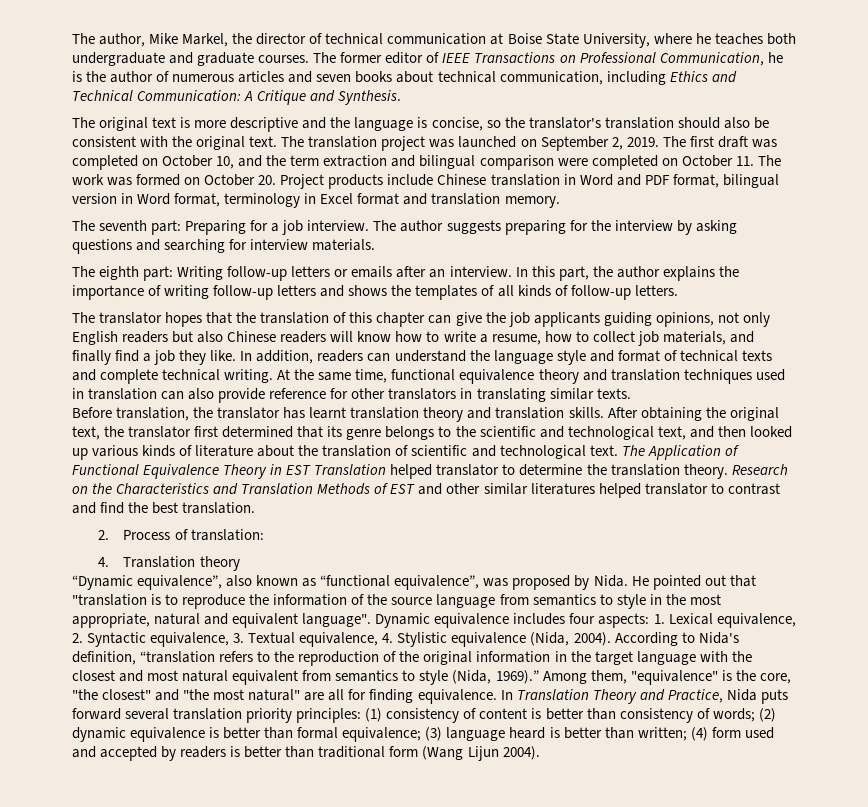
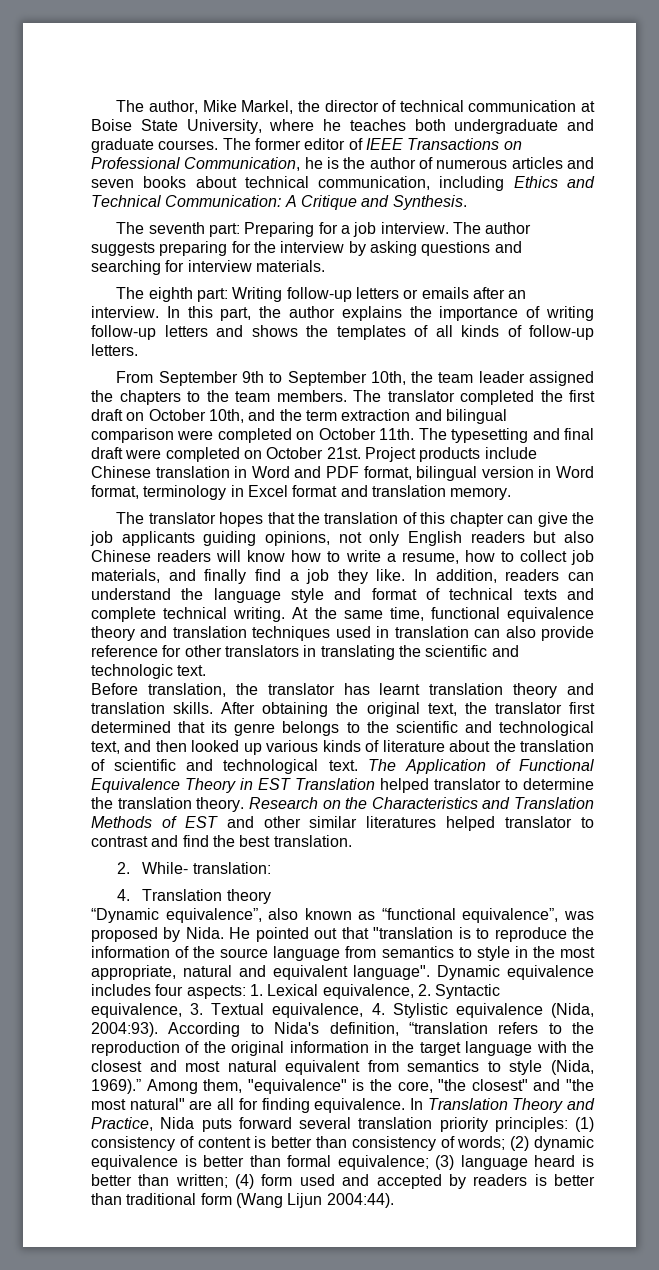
- The original text is more descriptive and the language is concise, so the translator's translation should also be consistent with the original text. The translation project was launched on September 2, 2019. The first draft was completed on October 10, and the term extraction and bilingual comparison were completed on October 11. The work was formed on October 20. Project products include Chinese translation in Word and PDF format, bilingual version in Word format, terminology in Excel format and translation memory.
+ From September 9th to September 10th, the team leader assigned the chapters to the team members. The translator completed the first draft on October 10th, and the term extraction and bilingual comparison were completed on October 11th. The typesetting and final draft were completed on October 21st. Project products include Chinese translation in Word and PDF format, bilingual version in Word format, terminology in Excel format and translation memory.
- At the same time, functional equivalence theory and translation techniques used in translation can also provide reference for other translators in translating similar texts.
+ At the same time, functional equivalence theory and translation techniques used in translation can also provide reference for other translators in translating the scientific and technologic text.
- 2. Process of translation:
+ 2. While- translation:
- Dynamic equivalence includes four aspects: 1. Lexical equivalence, 2. Syntactic equivalence, 3. Textual equivalence, 4. Stylistic equivalence (Nida, 2004).
+ Dynamic equivalence includes four aspects: 1. Lexical equivalence, 2. Syntactic equivalence, 3. Textual equivalence, 4. Stylistic equivalence (Nida, 2004:93).
- In Translation Theory and Practice, Nida puts forward several translation priority principles: (1) consistency of content is better than consistency of words; (2) dynamic equivalence is better than formal equivalence; (3) language heard is better than written; (4) form used and accepted by readers is better than traditional form (Wang Lijun 2004).
+ In Translation Theory and Practice, Nida puts forward several translation priority principles: (1) consistency of content is better than consistency of words; (2) dynamic equivalence is better than formal equivalence; (3) language heard is better than written; (4) form used and accepted by readers is better than traditional form (Wang Lijun 2004:44).

